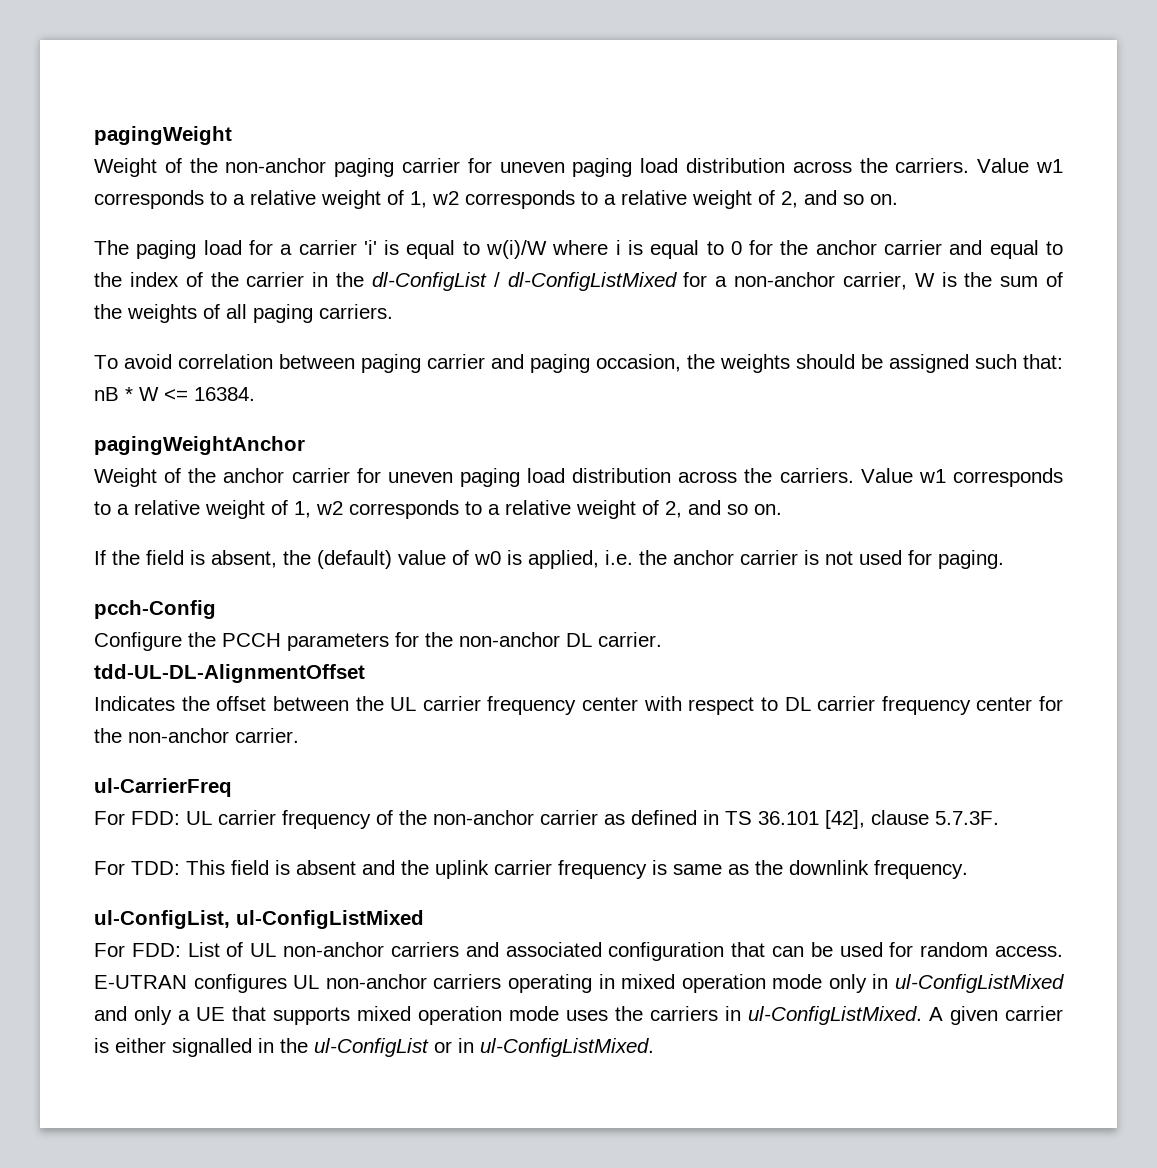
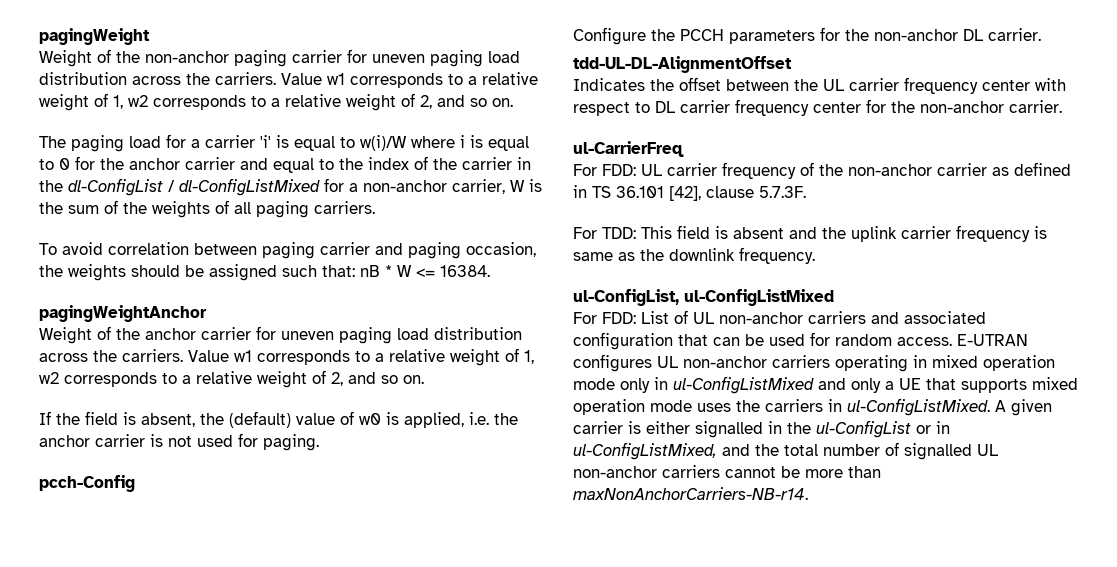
- A given carrier is either signalled in the ul-ConfigList or in ul-ConfigListMixed.
+ A given carrier is either signalled in the ul-ConfigList or in ul-ConfigListMixed, and the total number of signalled UL non-anchor carriers cannot be more than maxNonAnchorCarriers-NB-r14.

